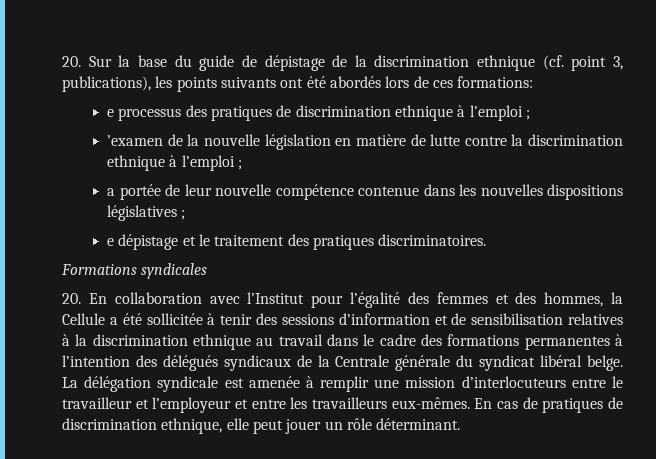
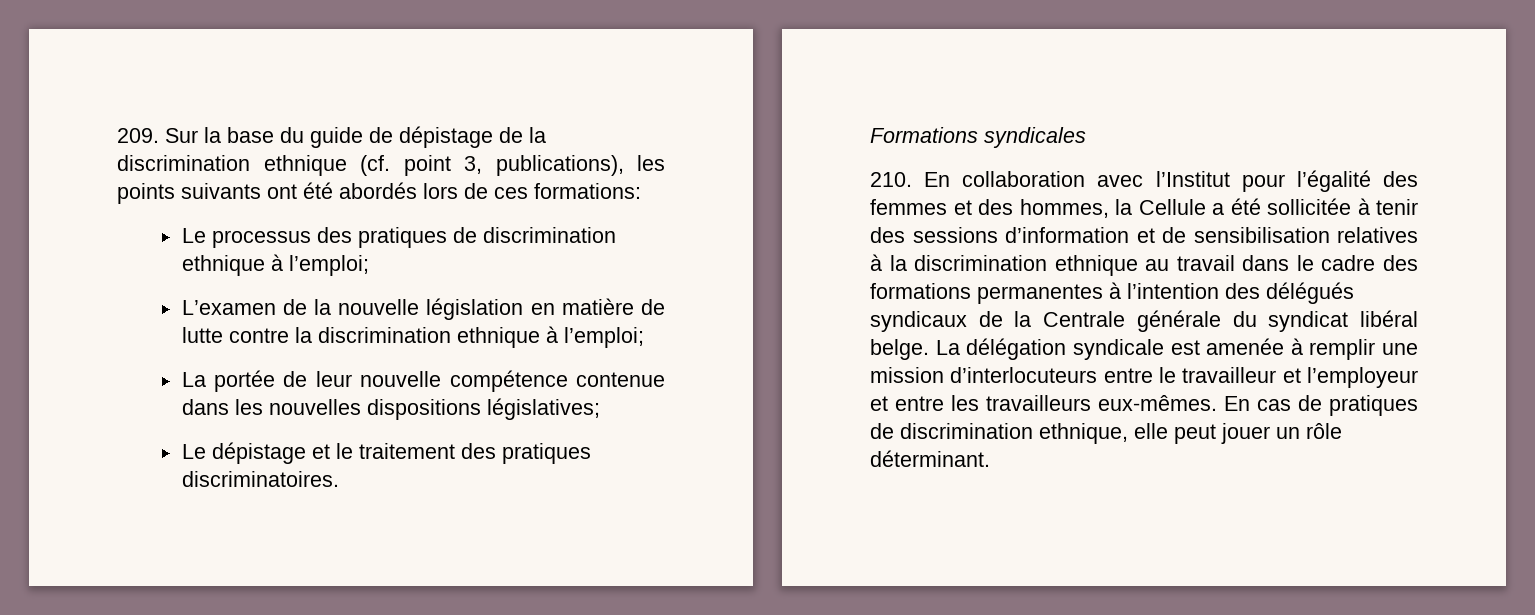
- 20. Sur la base du guide de dépistage de la discrimination ethnique (cf. point 3, publications), les points suivants ont été abordés lors de ces formations:
+ 209. Sur la base du guide de dépistage de la discrimination ethnique (cf. point 3, publications), les points suivants ont été abordés lors de ces formations:
- e processus des pratiques de discrimination ethnique à l’emploi ;
- ’examen de la nouvelle législation en matière de lutte contre la discrimination ethnique à l’emploi ;
- a portée de leur nouvelle compétence contenue dans les nouvelles dispositions législatives ;
- e dépistage et le traitement des pratiques discriminatoires.
+ Le processus des pratiques de discrimination ethnique à l’emploi;
+ L’examen de la nouvelle législation en matière de lutte contre la discrimination ethnique à l’emploi;
+ La portée de leur nouvelle compétence contenue dans les nouvelles dispositions législatives;
+ Le dépistage et le traitement des pratiques discriminatoires.
- 20. En collaboration avec l’Institut pour l’égalité des femmes et des hommes, la Cellule a été sollicitée à tenir des sessions d’information et de sensibilisation relatives à la discrimination ethnique au travail dans le cadre des formations permanentes à l’intention des délégués syndicaux de la Centrale générale du syndicat libéral belge.
+ 210. En collaboration avec l’Institut pour l’égalité des femmes et des hommes, la Cellule a été sollicitée à tenir des sessions d’information et de sensibilisation relatives à la discrimination ethnique au travail dans le cadre des formations permanentes à l’intention des délégués syndicaux de la Centrale générale du syndicat libéral belge.

